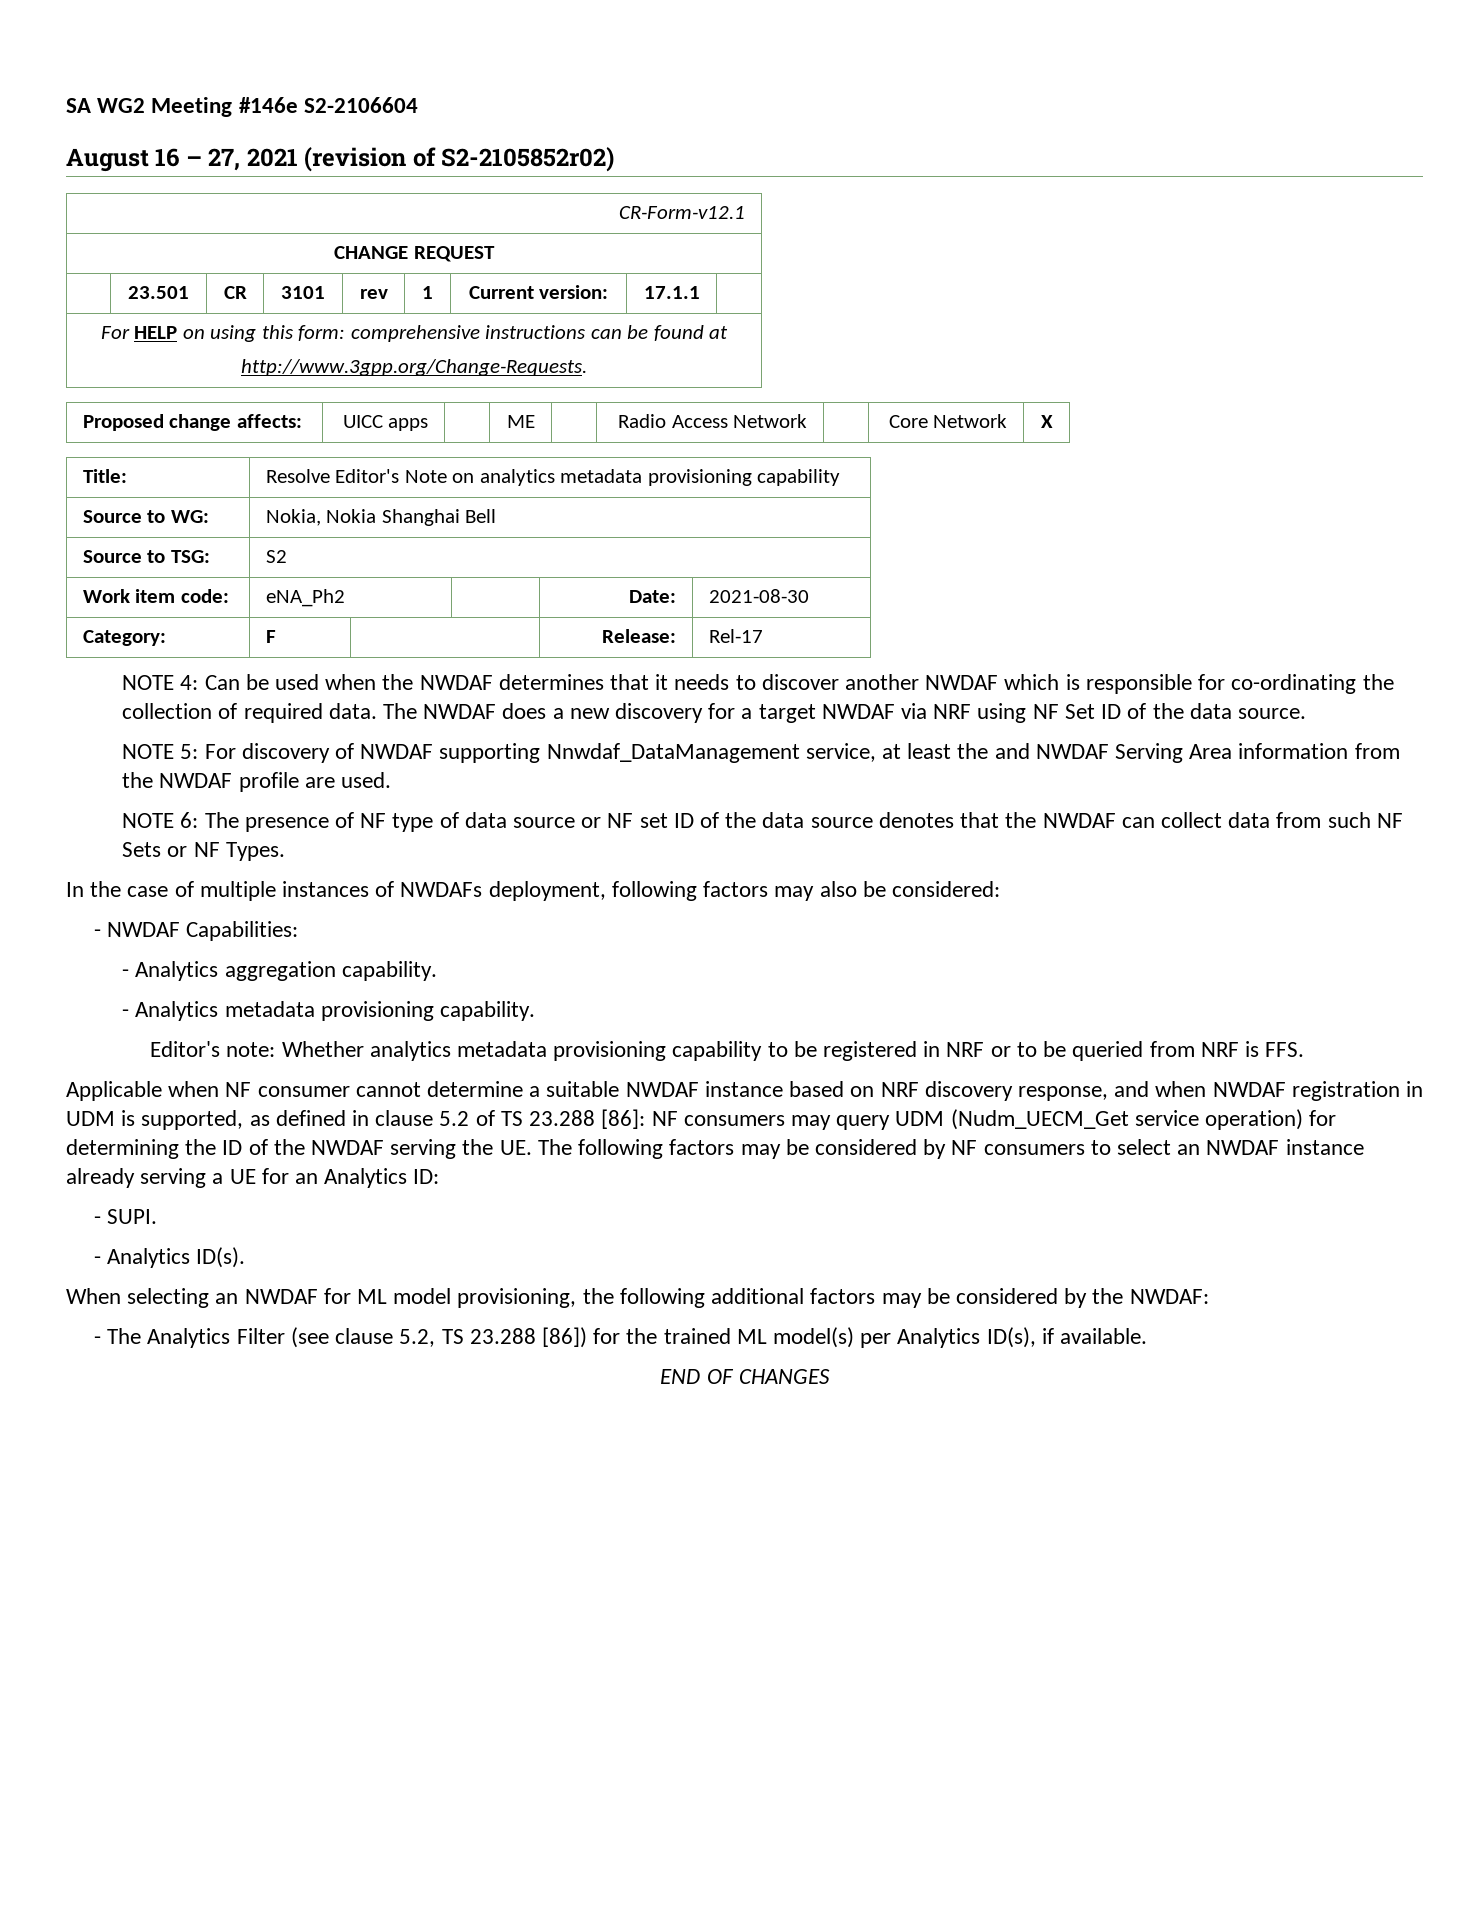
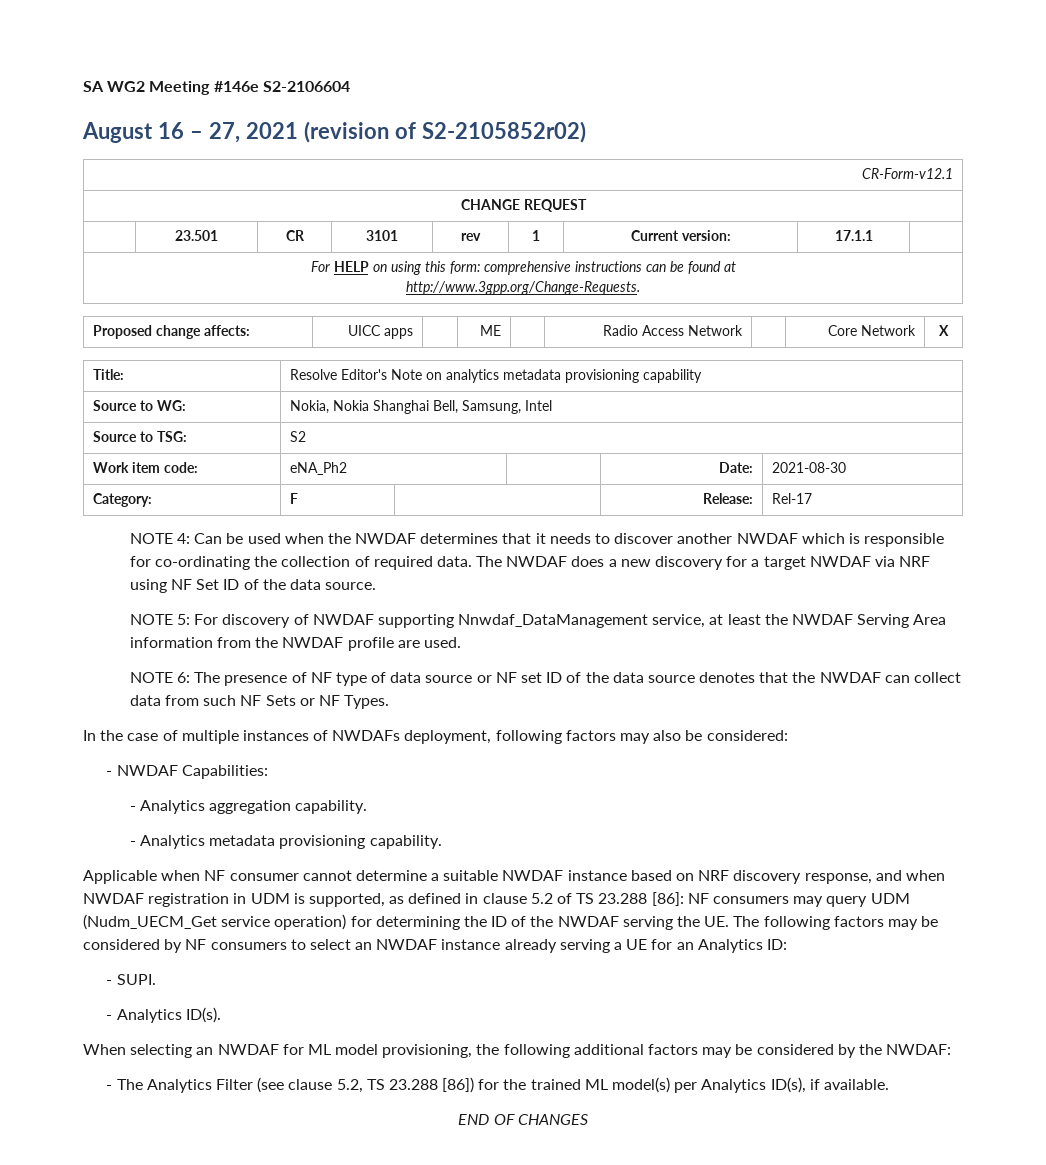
- Source to WG: | Nokia, Nokia Shanghai Bell
+ Source to WG: | Nokia, Nokia Shanghai Bell, Samsung, Intel
- NOTE 5: For discovery of NWDAF supporting Nnwdaf_DataManagement service, at least the and NWDAF Serving Area information from the NWDAF profile are used.
+ NOTE 5: For discovery of NWDAF supporting Nnwdaf_DataManagement service, at least the NWDAF Serving Area information from the NWDAF profile are used.
- Editor's note: Whether analytics metadata provisioning capability to be registered in NRF or to be queried from NRF is FFS.

